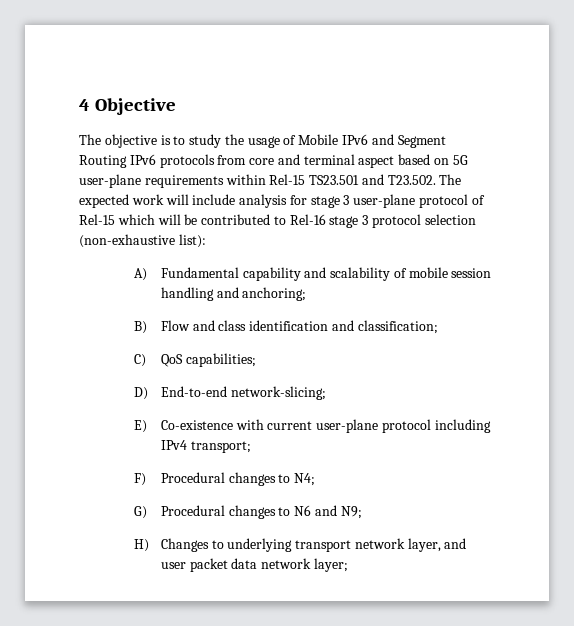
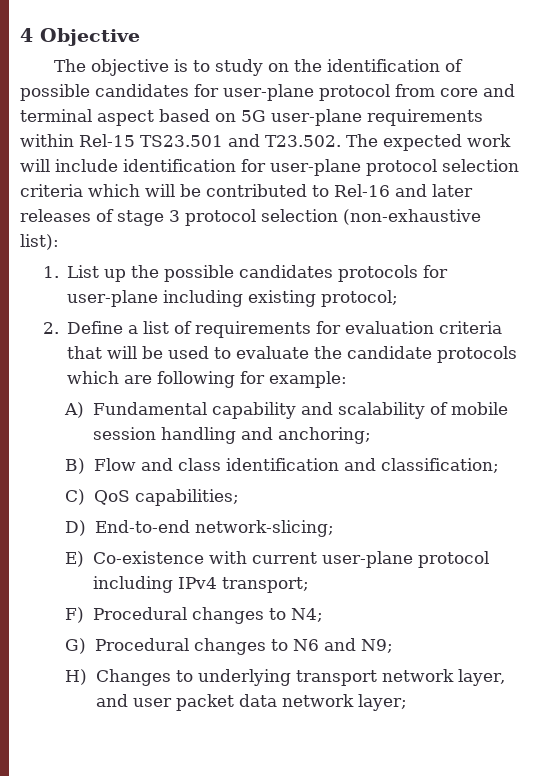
- The objective is to study the usage of Mobile IPv6 and Segment Routing IPv6 protocols from core and terminal aspect based on 5G user-plane requirements within Rel-15 TS23.501 and T23.502. The expected work will include analysis for stage 3 user-plane protocol of Rel-15 which will be contributed to Rel-16 stage 3 protocol selection (non-exhaustive list):
+ The objective is to study on the identification of possible candidates for user-plane protocol from core and terminal aspect based on 5G user-plane requirements within Rel-15 TS23.501 and T23.502. The expected work will include identification for user-plane protocol selection criteria which will be contributed to Rel-16 and later releases of stage 3 protocol selection (non-exhaustive list):
+ 1. List up the possible candidates protocols for user-plane including existing protocol;
+ 2. Define a list of requirements for evaluation criteria that will be used to evaluate the candidate protocols which are following for example:

